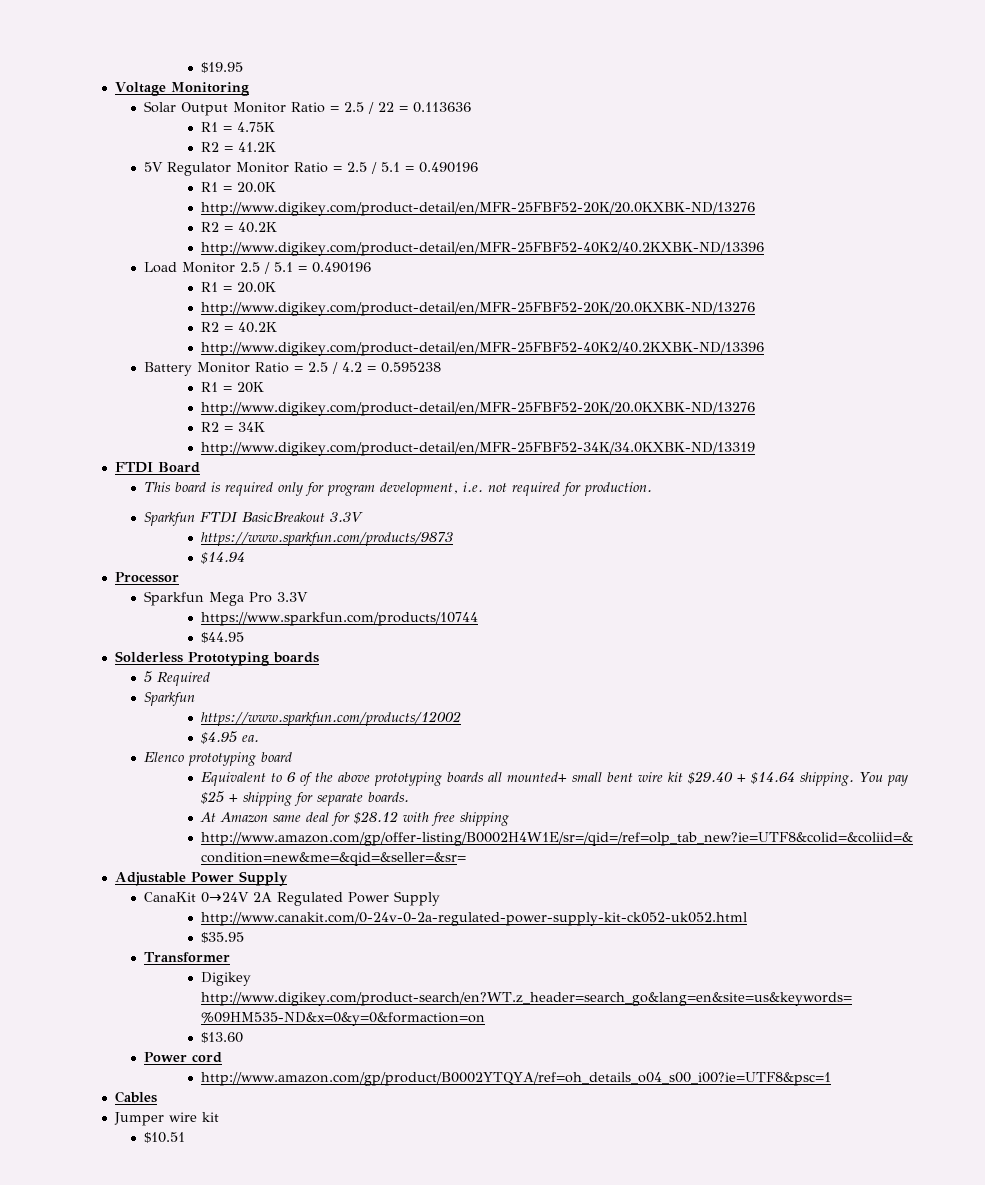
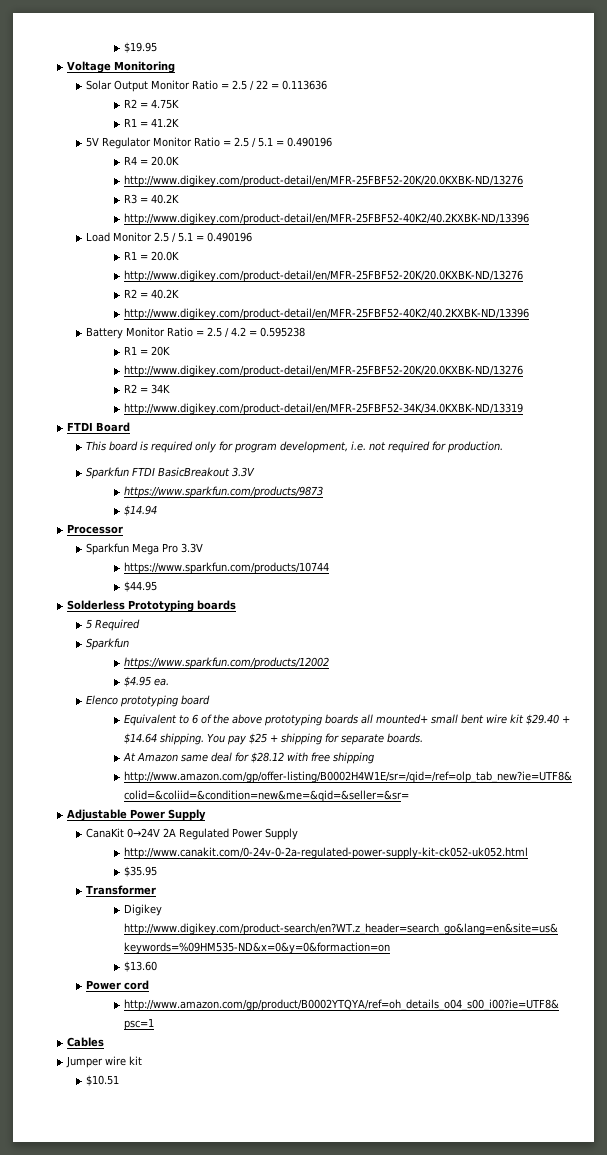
- R1 = 4.75K
+ R2 = 4.75K
- R2 = 41.2K
+ R1 = 41.2K
  5V Regulator Monitor Ratio = 2.5 / 5.1 = 0.490196
- R1 = 20.0K
+ R4 = 20.0K
  http://www.digikey.com/product-detail/en/MFR-25FBF52-20K/20.0KXBK-ND/13276
- R2 = 40.2K
+ R3 = 40.2K

